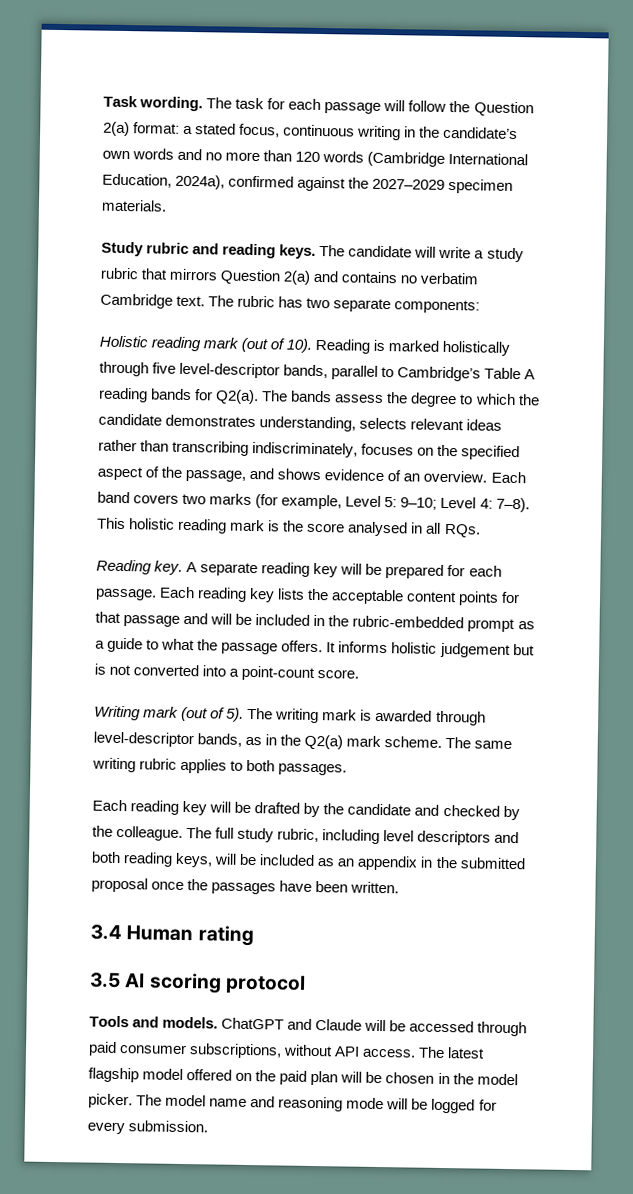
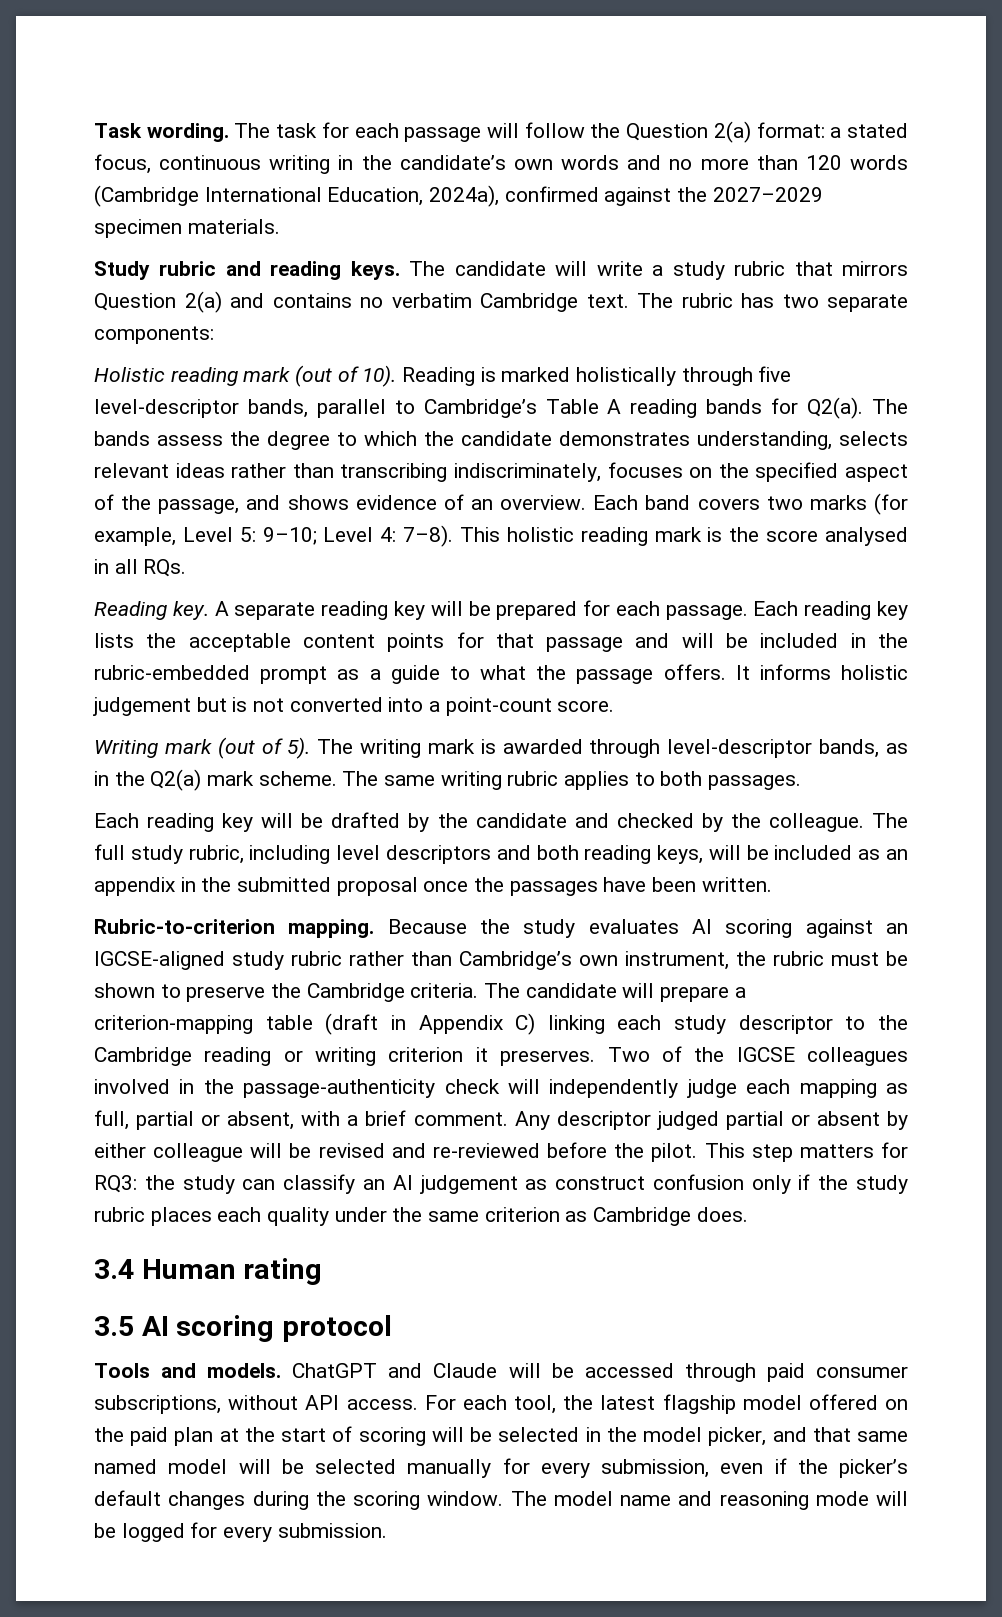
+ Rubric-to-criterion mapping. Because the study evaluates AI scoring against an IGCSE-aligned study rubric rather than Cambridge’s own instrument, the rubric must be shown to preserve the Cambridge criteria. The candidate will prepare a criterion-mapping table (draft in Appendix C) linking each study descriptor to the Cambridge reading or writing criterion it preserves. Two of the IGCSE colleagues involved in the passage-authenticity check will independently judge each mapping as full, partial or absent, with a brief comment. Any descriptor judged partial or absent by either colleague will be revised and re-reviewed before the pilot. This step matters for RQ3: the study can classify an AI judgement as construct confusion only if the study rubric places each quality under the same criterion as Cambridge does.
- The latest flagship model offered on the paid plan will be chosen in the model picker.
+ For each tool, the latest flagship model offered on the paid plan at the start of scoring will be selected in the model picker, and that same named model will be selected manually for every submission, even if the picker’s default changes during the scoring window.

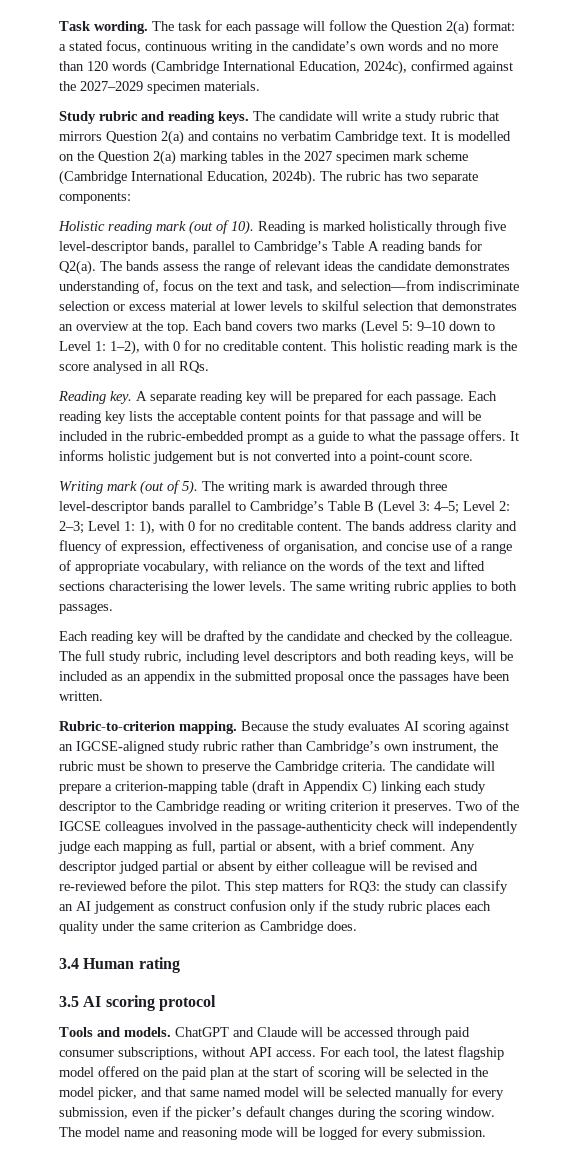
- The task for each passage will follow the Question 2(a) format: a stated focus, continuous writing in the candidate’s own words and no more than 120 words (Cambridge International Education, 2024a), confirmed against the 2027–2029 specimen materials.
+ The task for each passage will follow the Question 2(a) format: a stated focus, continuous writing in the candidate’s own words and no more than 120 words (Cambridge International Education, 2024c), confirmed against the 2027–2029 specimen materials.
+ It is modelled on the Question 2(a) marking tables in the 2027 specimen mark scheme (Cambridge International Education, 2024b).
- The bands assess the degree to which the candidate demonstrates understanding, selects relevant ideas rather than transcribing indiscriminately, focuses on the specified aspect of the passage, and shows evidence of an overview.
+ The bands assess the range of relevant ideas the candidate demonstrates understanding of, focus on the text and task, and selection—from indiscriminate selection or excess material at lower levels to skilful selection that demonstrates an overview at the top.
- Each band covers two marks (for example, Level 5: 9–10; Level 4: 7–8).
+ Each band covers two marks (Level 5: 9–10 down to Level 1: 1–2), with 0 for no creditable content.
- The writing mark is awarded through level-descriptor bands, as in the Q2(a) mark scheme.
+ The writing mark is awarded through three level-descriptor bands parallel to Cambridge’s Table B (Level 3: 4–5; Level 2: 2–3; Level 1: 1), with 0 for no creditable content. The bands address clarity and fluency of expression, effectiveness of organisation, and concise use of a range of appropriate vocabulary, with reliance on the words of the text and lifted sections characterising the lower levels.

